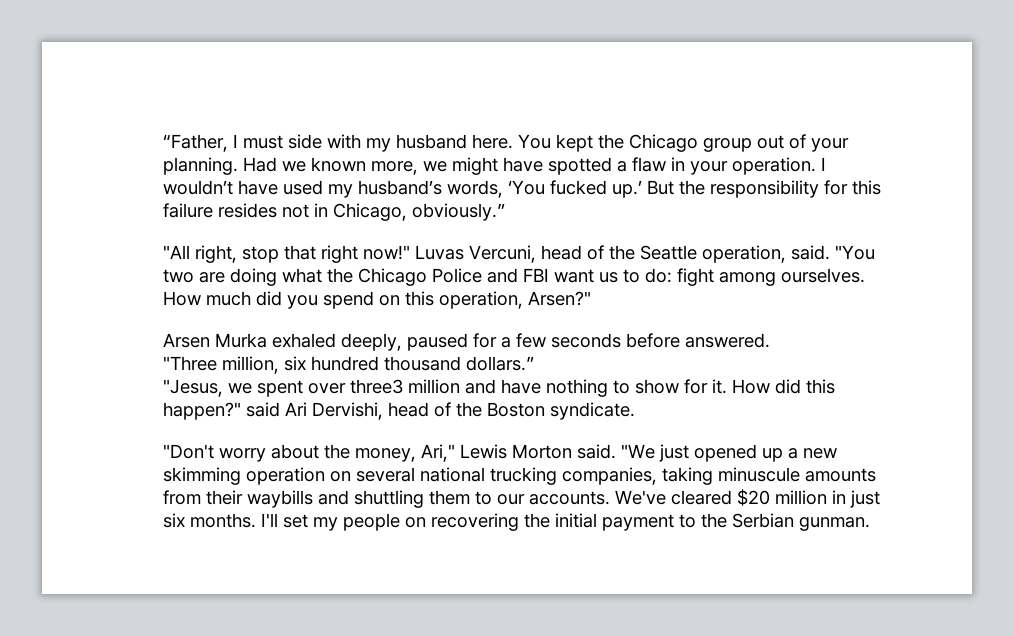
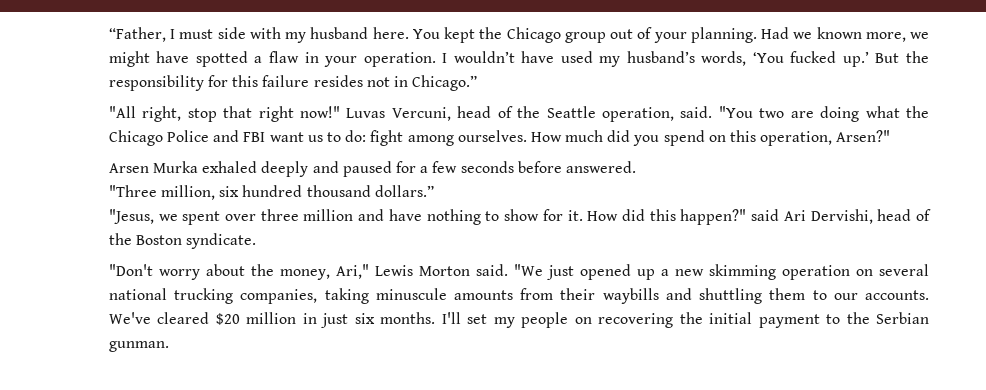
- But the responsibility for this failure resides not in Chicago, obviously.”
+ But the responsibility for this failure resides not in Chicago.”
- Arsen Murka exhaled deeply, paused for a few seconds before answered.
+ Arsen Murka exhaled deeply and paused for a few seconds before answered.
- "Jesus, we spent over three3 million and have nothing to show for it.
+ "Jesus, we spent over three million and have nothing to show for it.

